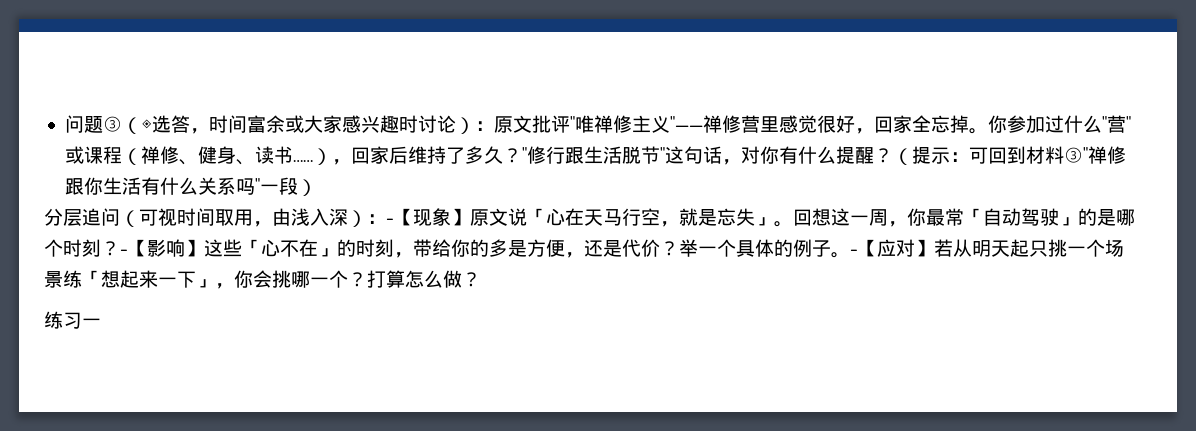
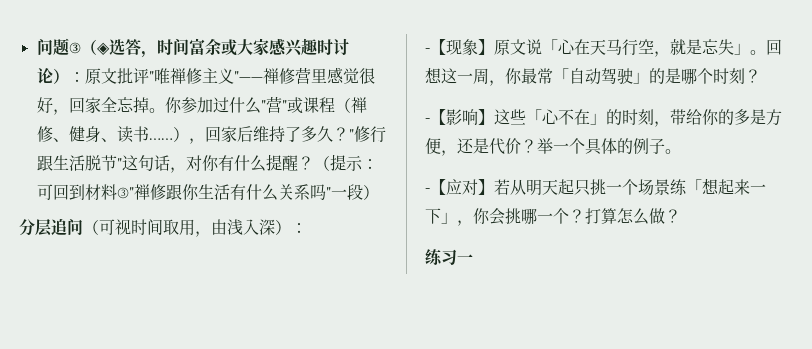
- 分层追问（可视时间取用，由浅入深）：-【现象】原文说「心在天马行空，就是忘失」。
+ 分层追问（可视时间取用，由浅入深）：
+ -【现象】原文说「心在天马行空，就是忘失」。
- 回想这一周，你最常「自动驾驶」的是哪个时刻？-【影响】这些「心不在」的时刻，带给你的多是方便，还是代价？
+ 回想这一周，你最常「自动驾驶」的是哪个时刻？
+ -【影响】这些「心不在」的时刻，带给你的多是方便，还是代价？
- 举一个具体的例子。-【应对】若从明天起只挑一个场景练「想起来一下」，你会挑哪一个？
+ 举一个具体的例子。
+ -【应对】若从明天起只挑一个场景练「想起来一下」，你会挑哪一个？

